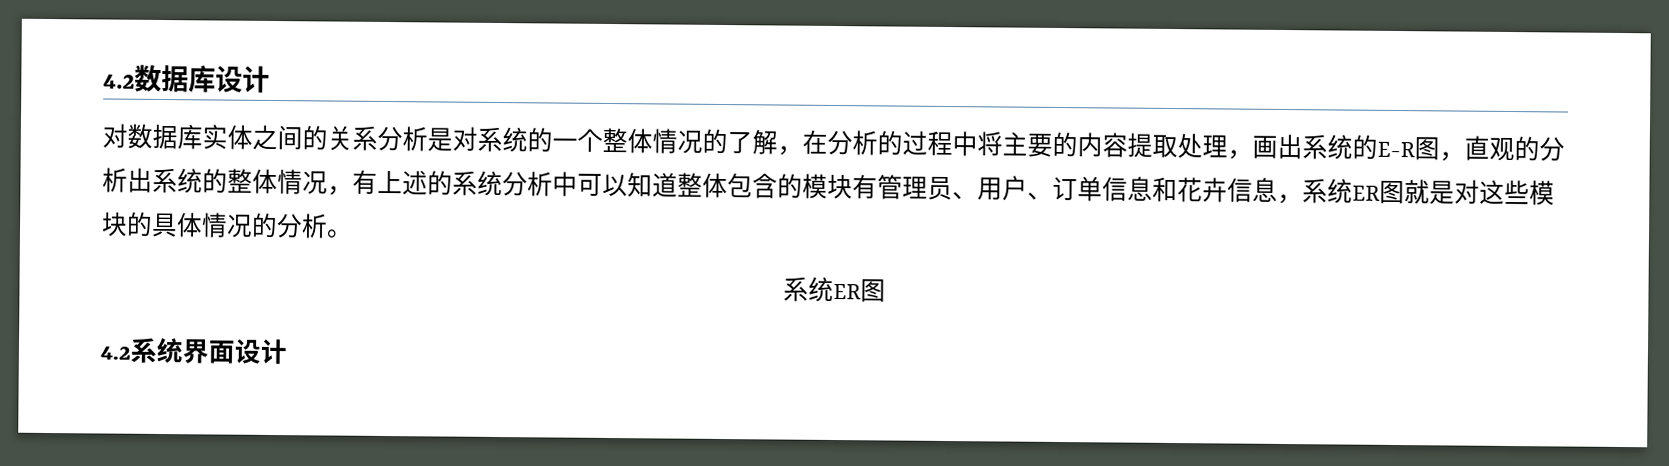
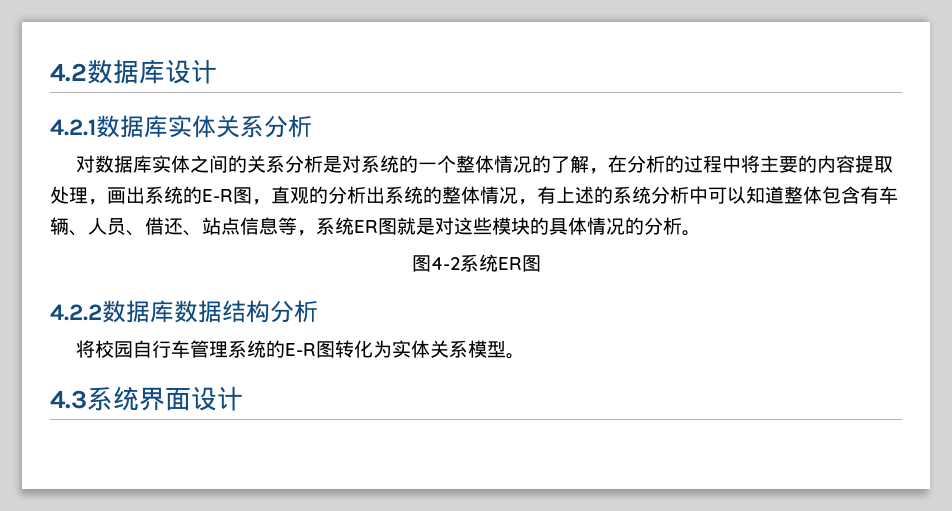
+ 4.2.1数据库实体关系分析
- 对数据库实体之间的关系分析是对系统的一个整体情况的了解，在分析的过程中将主要的内容提取处理，画出系统的E-R图，直观的分析出系统的整体情况，有上述的系统分析中可以知道整体包含的模块有管理员、用户、订单信息和花卉信息，系统ER图就是对这些模块的具体情况的分析。
- 系统ER图
+ 对数据库实体之间的关系分析是对系统的一个整体情况的了解，在分析的过程中将主要的内容提取处理，画出系统的E-R图，直观的分析出系统的整体情况，有上述的系统分析中可以知道整体包含有车辆、人员、借还、站点信息等，系统ER图就是对这些模块的具体情况的分析。
+ 图4-2系统ER图
- 4.2系统界面设计
+ 4.2.2数据库数据结构分析
+ 将校园自行车管理系统的E-R图转化为实体关系模型。
+ 4.3系统界面设计

